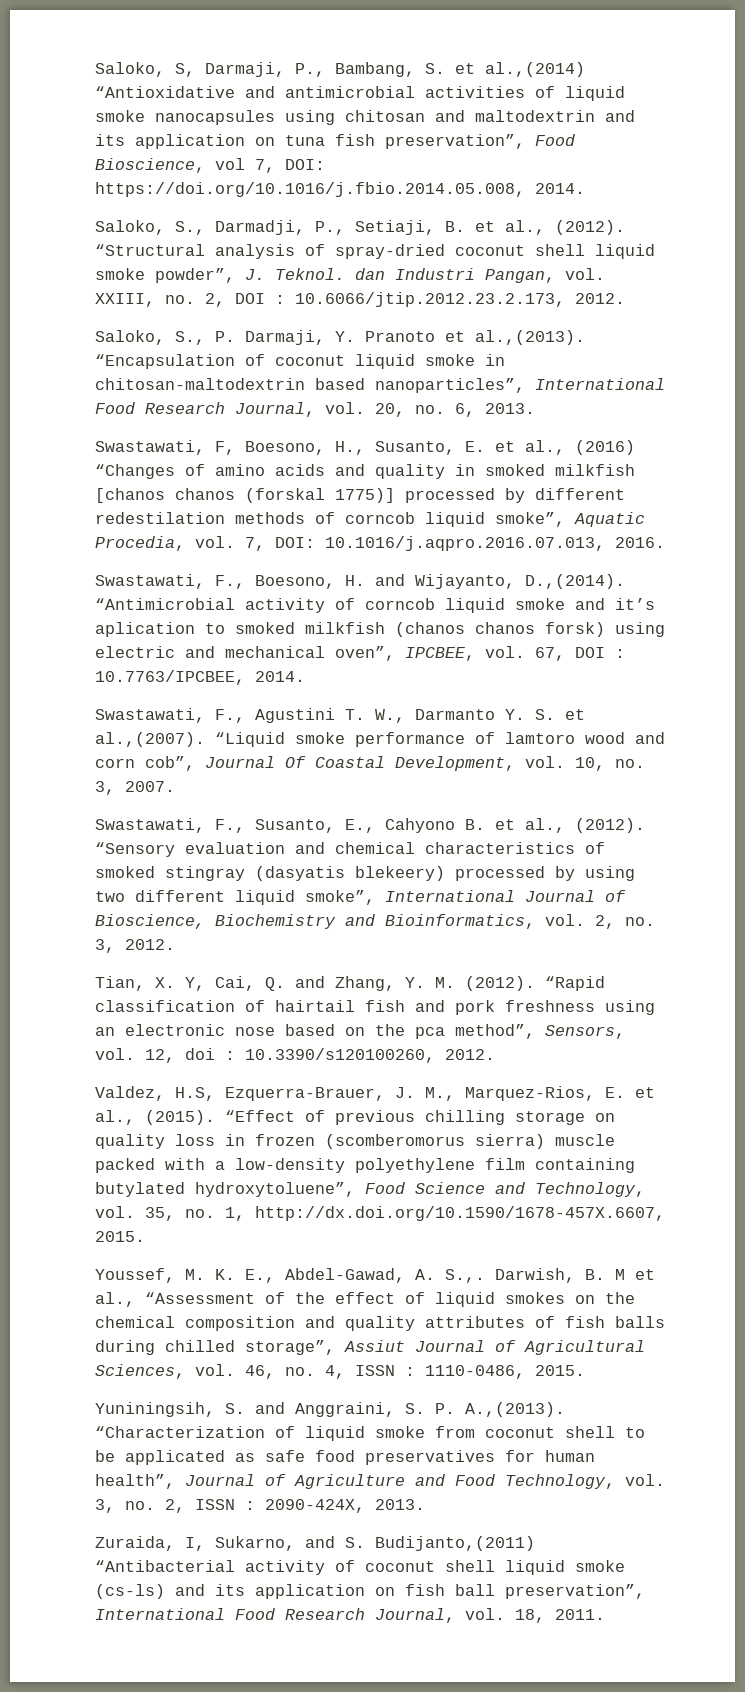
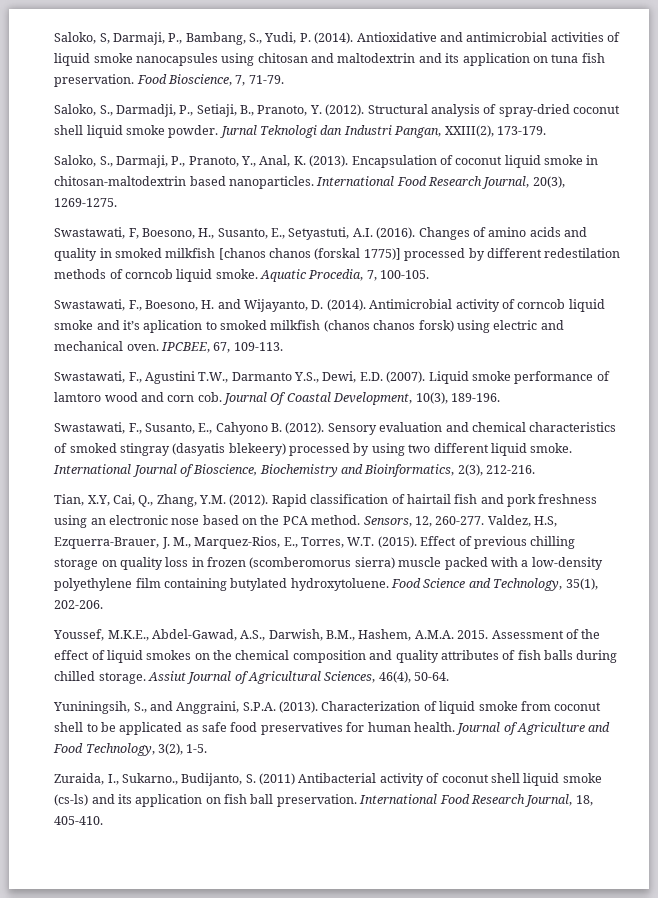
- Saloko, S, Darmaji, P., Bambang, S. et al.,(2014) “Antioxidative and antimicrobial activities of liquid smoke nanocapsules using chitosan and maltodextrin and its application on tuna fish preservation”, Food Bioscience, vol 7, DOI: https://doi.org/10.1016/j.fbio.2014.05.008, 2014.
+ Saloko, S, Darmaji, P., Bambang, S., Yudi, P. (2014). Antioxidative and antimicrobial activities of liquid smoke nanocapsules using chitosan and maltodextrin and its application on tuna fish preservation. Food Bioscience, 7, 71-79.
- Saloko, S., Darmadji, P., Setiaji, B. et al., (2012). “Structural analysis of spray-dried coconut shell liquid smoke powder”, J. Teknol. dan Industri Pangan, vol. XXIII, no. 2, DOI : 10.6066/jtip.2012.23.2.173, 2012.
- Saloko, S., P. Darmaji, Y. Pranoto et al.,(2013). “Encapsulation of coconut liquid smoke in chitosan-maltodextrin based nanoparticles”, International Food Research Journal, vol. 20, no. 6, 2013.
+ Saloko, S., Darmadji, P., Setiaji, B., Pranoto, Y. (2012). Structural analysis of spray-dried coconut shell liquid smoke powder. Jurnal Teknologi dan Industri Pangan, XXIII(2), 173-179.
+ Saloko, S., Darmaji, P., Pranoto, Y., Anal, K. (2013). Encapsulation of coconut liquid smoke in chitosan-maltodextrin based nanoparticles. International Food Research Journal, 20(3), 1269-1275.
- Swastawati, F, Boesono, H., Susanto, E. et al., (2016) “Changes of amino acids and quality in smoked milkfish [chanos chanos (forskal 1775)] processed by different redestilation methods of corncob liquid smoke”, Aquatic Procedia, vol. 7, DOI: 10.1016/j.aqpro.2016.07.013, 2016.
+ Swastawati, F, Boesono, H., Susanto, E., Setyastuti, A.I. (2016). Changes of amino acids and quality in smoked milkfish [chanos chanos (forskal 1775)] processed by different redestilation methods of corncob liquid smoke. Aquatic Procedia, 7, 100-105.
- Swastawati, F., Boesono, H. and Wijayanto, D.,(2014). “Antimicrobial activity of corncob liquid smoke and it’s aplication to smoked milkfish (chanos chanos forsk) using electric and mechanical oven”, IPCBEE, vol. 67, DOI : 10.7763/IPCBEE, 2014.
- Swastawati, F., Agustini T. W., Darmanto Y. S. et al.,(2007). “Liquid smoke performance of lamtoro wood and corn cob”, Journal Of Coastal Development, vol. 10, no. 3, 2007.
+ Swastawati, F., Boesono, H. and Wijayanto, D. (2014). Antimicrobial activity of corncob liquid smoke and it’s aplication to smoked milkfish (chanos chanos forsk) using electric and mechanical oven. IPCBEE, 67, 109-113.
+ Swastawati, F., Agustini T.W., Darmanto Y.S., Dewi, E.D. (2007). Liquid smoke performance of lamtoro wood and corn cob. Journal Of Coastal Development, 10(3), 189-196.
- Swastawati, F., Susanto, E., Cahyono B. et al., (2012). “Sensory evaluation and chemical characteristics of smoked stingray (dasyatis blekeery) processed by using two different liquid smoke”, International Journal of Bioscience, Biochemistry and Bioinformatics, vol. 2, no. 3, 2012.
- Tian, X. Y, Cai, Q. and Zhang, Y. M. (2012). “Rapid classification of hairtail fish and pork freshness using an electronic nose based on the pca method”, Sensors, vol. 12, doi : 10.3390/s120100260, 2012.
- Valdez, H.S, Ezquerra-Brauer, J. M., Marquez-Rios, E. et al., (2015). “Effect of previous chilling storage on quality loss in frozen (scomberomorus sierra) muscle packed with a low-density polyethylene film containing butylated hydroxytoluene”, Food Science and Technology, vol. 35, no. 1, http://dx.doi.org/10.1590/1678-457X.6607, 2015.
- Youssef, M. K. E., Abdel-Gawad, A. S.,. Darwish, B. M et al., “Assessment of the effect of liquid smokes on the chemical composition and quality attributes of fish balls during chilled storage”, Assiut Journal of Agricultural Sciences, vol. 46, no. 4, ISSN : 1110-0486, 2015.
+ Swastawati, F., Susanto, E., Cahyono B. (2012). Sensory evaluation and chemical characteristics of smoked stingray (dasyatis blekeery) processed by using two different liquid smoke. International Journal of Bioscience, Biochemistry and Bioinformatics, 2(3), 212-216.
+ Tian, X.Y, Cai, Q., Zhang, Y.M. (2012). Rapid classification of hairtail fish and pork freshness using an electronic nose based on the PCA method. Sensors, 12, 260-277. Valdez, H.S, Ezquerra-Brauer, J. M., Marquez-Rios, E., Torres, W.T. (2015). Effect of previous chilling storage on quality loss in frozen (scomberomorus sierra) muscle packed with a low-density polyethylene film containing butylated hydroxytoluene. Food Science and Technology, 35(1), 202-206.
+ Youssef, M.K.E., Abdel-Gawad, A.S., Darwish, B.M., Hashem, A.M.A. 2015. Assessment of the effect of liquid smokes on the chemical composition and quality attributes of fish balls during chilled storage. Assiut Journal of Agricultural Sciences, 46(4), 50-64.
- Yuniningsih, S. and Anggraini, S. P. A.,(2013). “Characterization of liquid smoke from coconut shell to be applicated as safe food preservatives for human health”, Journal of Agriculture and Food Technology, vol. 3, no. 2, ISSN : 2090-424X, 2013.
- Zuraida, I, Sukarno, and S. Budijanto,(2011) “Antibacterial activity of coconut shell liquid smoke (cs-ls) and its application on fish ball preservation”, International Food Research Journal, vol. 18, 2011.
+ Yuniningsih, S., and Anggraini, S.P.A. (2013). Characterization of liquid smoke from coconut shell to be applicated as safe food preservatives for human health. Journal of Agriculture and Food Technology, 3(2), 1-5.
+ Zuraida, I., Sukarno., Budijanto, S. (2011) Antibacterial activity of coconut shell liquid smoke (cs-ls) and its application on fish ball preservation. International Food Research Journal, 18, 405-410.

